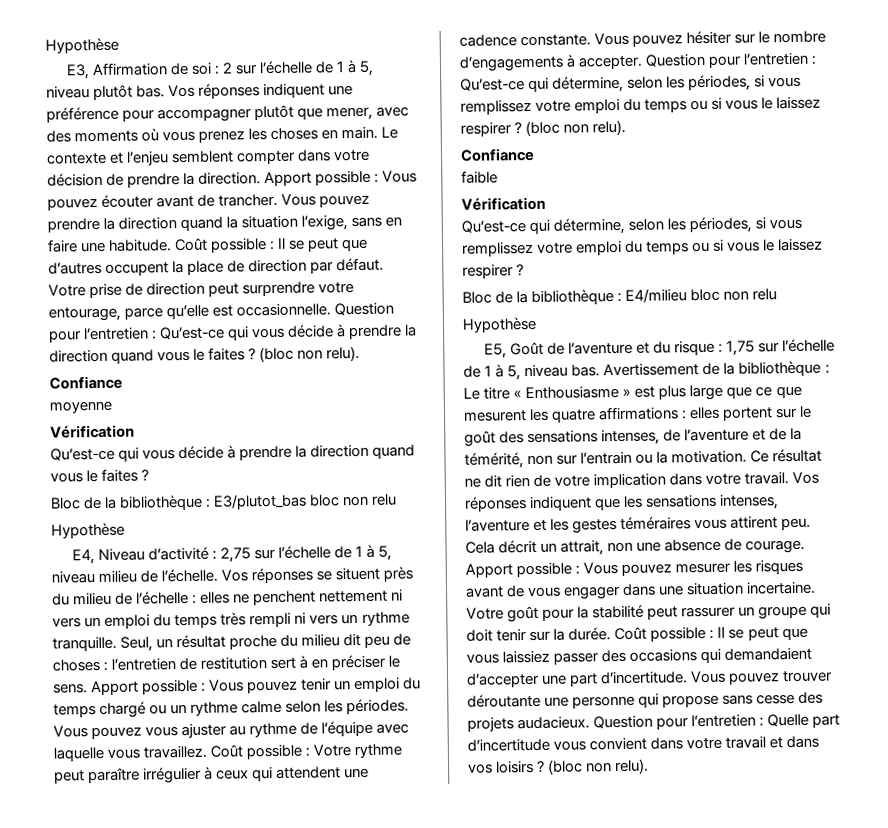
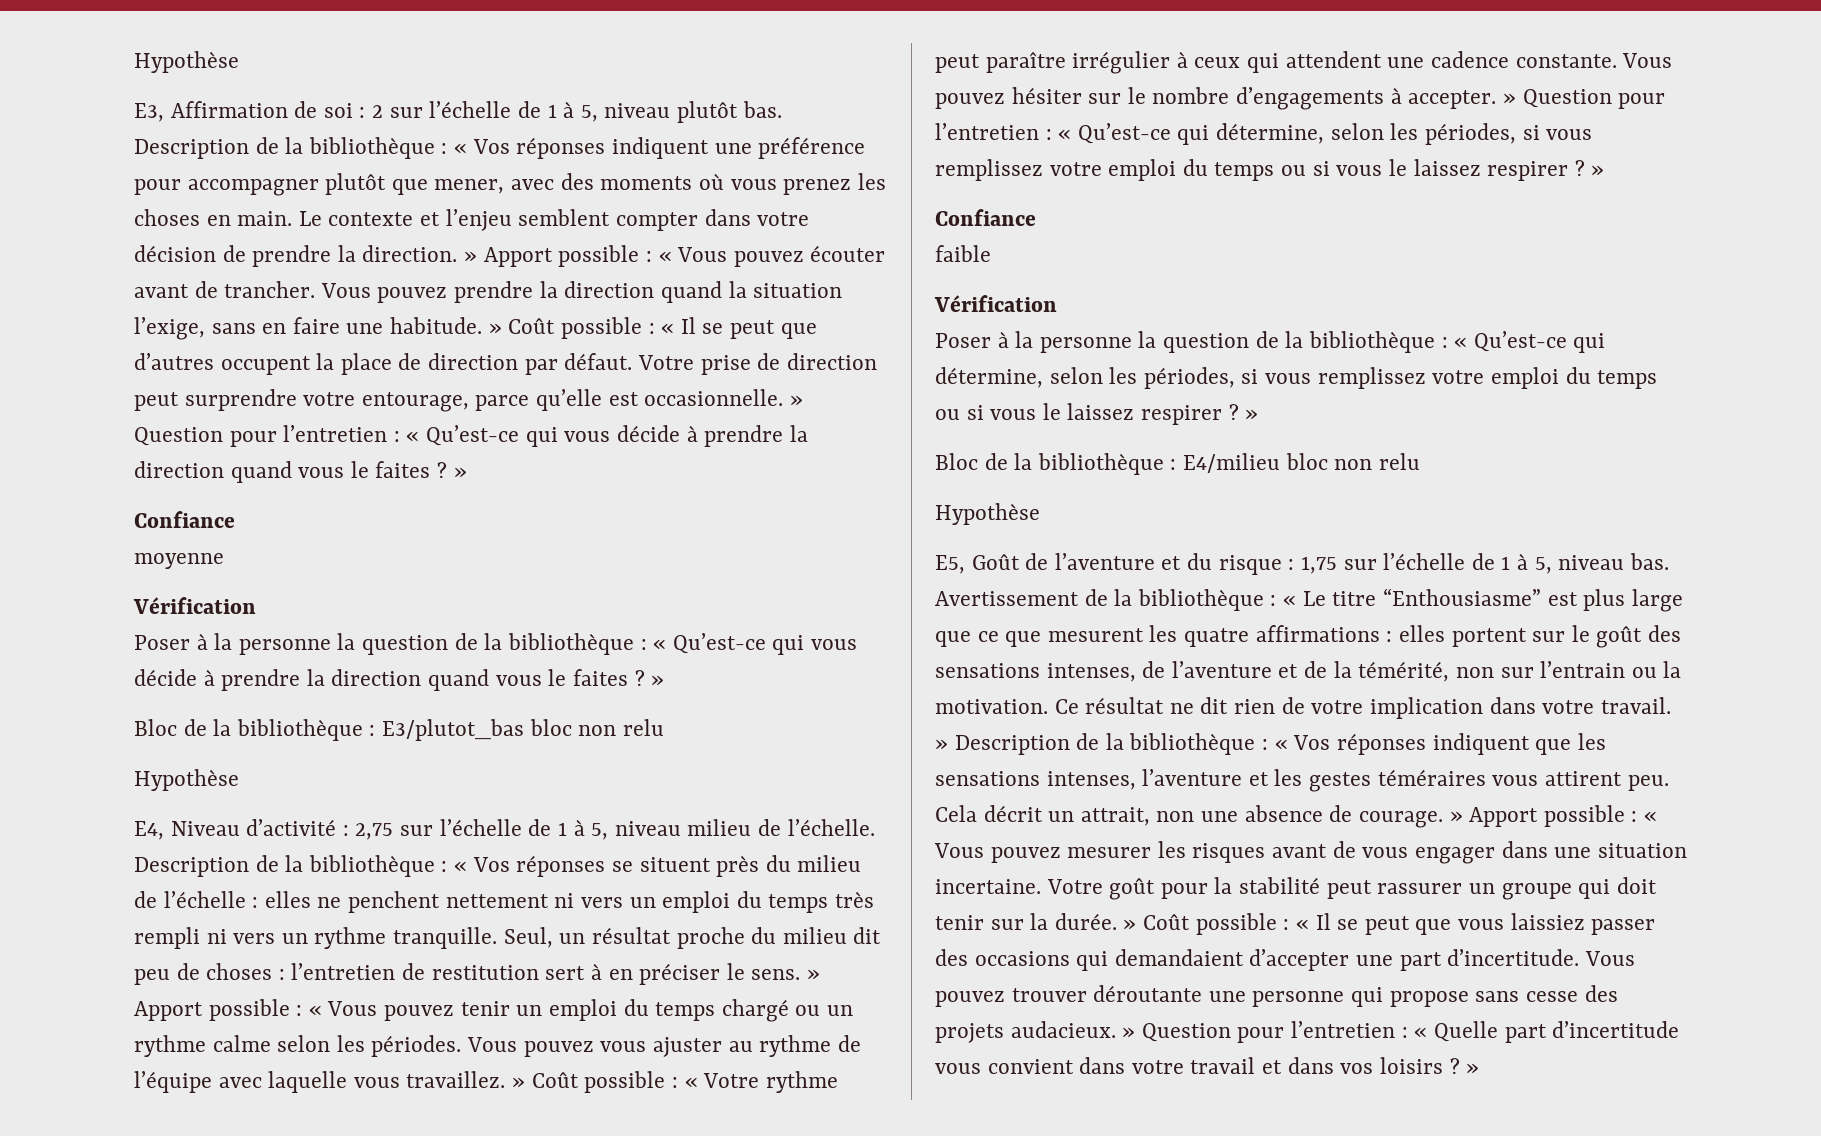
- Vos réponses indiquent une préférence pour accompagner plutôt que mener, avec des moments où vous prenez les choses en main.
+ Description de la bibliothèque : « Vos réponses indiquent une préférence pour accompagner plutôt que mener, avec des moments où vous prenez les choses en main.
- Le contexte et l’enjeu semblent compter dans votre décision de prendre la direction. Apport possible : Vous pouvez écouter avant de trancher.
+ Le contexte et l’enjeu semblent compter dans votre décision de prendre la direction. » Apport possible : « Vous pouvez écouter avant de trancher.
- Vous pouvez prendre la direction quand la situation l’exige, sans en faire une habitude. Coût possible : Il se peut que d’autres occupent la place de direction par défaut.
+ Vous pouvez prendre la direction quand la situation l’exige, sans en faire une habitude. » Coût possible : « Il se peut que d’autres occupent la place de direction par défaut.
- Votre prise de direction peut surprendre votre entourage, parce qu’elle est occasionnelle. Question pour l’entretien : Qu’est-ce qui vous décide à prendre la direction quand vous le faites ? (bloc non relu).
+ Votre prise de direction peut surprendre votre entourage, parce qu’elle est occasionnelle. » Question pour l’entretien : « Qu’est-ce qui vous décide à prendre la direction quand vous le faites ? »
  moyenne
  Vérification
- Qu’est-ce qui vous décide à prendre la direction quand vous le faites ?
+ Poser à la personne la question de la bibliothèque : « Qu’est-ce qui vous décide à prendre la direction quand vous le faites ? »
- Vos réponses se situent près du milieu de l’échelle : elles ne penchent nettement ni vers un emploi du temps très rempli ni vers un rythme tranquille.
+ Description de la bibliothèque : « Vos réponses se situent près du milieu de l’échelle : elles ne penchent nettement ni vers un emploi du temps très rempli ni vers un rythme tranquille.
- Seul, un résultat proche du milieu dit peu de choses : l’entretien de restitution sert à en préciser le sens. Apport possible : Vous pouvez tenir un emploi du temps chargé ou un rythme calme selon les périodes.
+ Seul, un résultat proche du milieu dit peu de choses : l’entretien de restitution sert à en préciser le sens. » Apport possible : « Vous pouvez tenir un emploi du temps chargé ou un rythme calme selon les périodes.
- Vous pouvez vous ajuster au rythme de l’équipe avec laquelle vous travaillez. Coût possible : Votre rythme peut paraître irrégulier à ceux qui attendent une cadence constante.
+ Vous pouvez vous ajuster au rythme de l’équipe avec laquelle vous travaillez. » Coût possible : « Votre rythme peut paraître irrégulier à ceux qui attendent une cadence constante.
- Vous pouvez hésiter sur le nombre d’engagements à accepter. Question pour l’entretien : Qu’est-ce qui détermine, selon les périodes, si vous remplissez votre emploi du temps ou si vous le laissez respirer ? (bloc non relu).
+ Vous pouvez hésiter sur le nombre d’engagements à accepter. » Question pour l’entretien : « Qu’est-ce qui détermine, selon les périodes, si vous remplissez votre emploi du temps ou si vous le laissez respirer ? »
  faible
  Vérification
- Qu’est-ce qui détermine, selon les périodes, si vous remplissez votre emploi du temps ou si vous le laissez respirer ?
+ Poser à la personne la question de la bibliothèque : « Qu’est-ce qui détermine, selon les périodes, si vous remplissez votre emploi du temps ou si vous le laissez respirer ? »
- Avertissement de la bibliothèque : Le titre « Enthousiasme » est plus large que ce que mesurent les quatre affirmations : elles portent sur le goût des sensations intenses, de l’aventure et de la témérité, non sur l’entrain ou la motivation.
+ Avertissement de la bibliothèque : « Le titre “Enthousiasme” est plus large que ce que mesurent les quatre affirmations : elles portent sur le goût des sensations intenses, de l’aventure et de la témérité, non sur l’entrain ou la motivation.
- Ce résultat ne dit rien de votre implication dans votre travail. Vos réponses indiquent que les sensations intenses, l’aventure et les gestes téméraires vous attirent peu.
+ Ce résultat ne dit rien de votre implication dans votre travail. » Description de la bibliothèque : « Vos réponses indiquent que les sensations intenses, l’aventure et les gestes téméraires vous attirent peu.
- Cela décrit un attrait, non une absence de courage. Apport possible : Vous pouvez mesurer les risques avant de vous engager dans une situation incertaine.
+ Cela décrit un attrait, non une absence de courage. » Apport possible : « Vous pouvez mesurer les risques avant de vous engager dans une situation incertaine.
- Votre goût pour la stabilité peut rassurer un groupe qui doit tenir sur la durée. Coût possible : Il se peut que vous laissiez passer des occasions qui demandaient d’accepter une part d’incertitude.
+ Votre goût pour la stabilité peut rassurer un groupe qui doit tenir sur la durée. » Coût possible : « Il se peut que vous laissiez passer des occasions qui demandaient d’accepter une part d’incertitude.
- Vous pouvez trouver déroutante une personne qui propose sans cesse des projets audacieux. Question pour l’entretien : Quelle part d’incertitude vous convient dans votre travail et dans vos loisirs ? (bloc non relu).
+ Vous pouvez trouver déroutante une personne qui propose sans cesse des projets audacieux. » Question pour l’entretien : « Quelle part d’incertitude vous convient dans votre travail et dans vos loisirs ? »

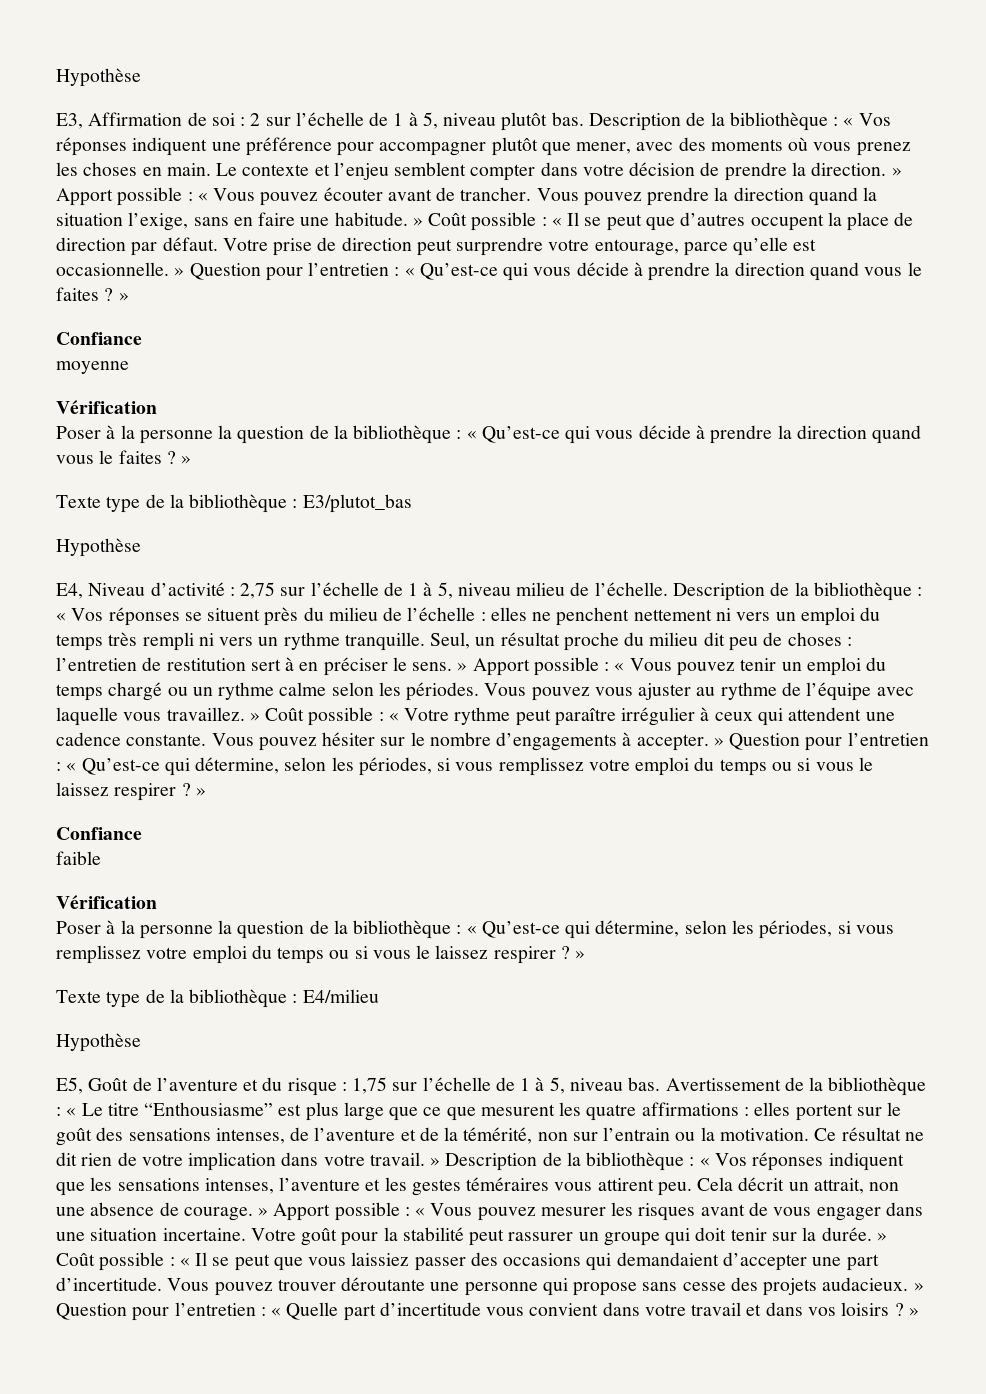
- Bloc de la bibliothèque : E3/plutot_bas bloc non relu
+ Texte type de la bibliothèque : E3/plutot_bas
- Bloc de la bibliothèque : E4/milieu bloc non relu
+ Texte type de la bibliothèque : E4/milieu

